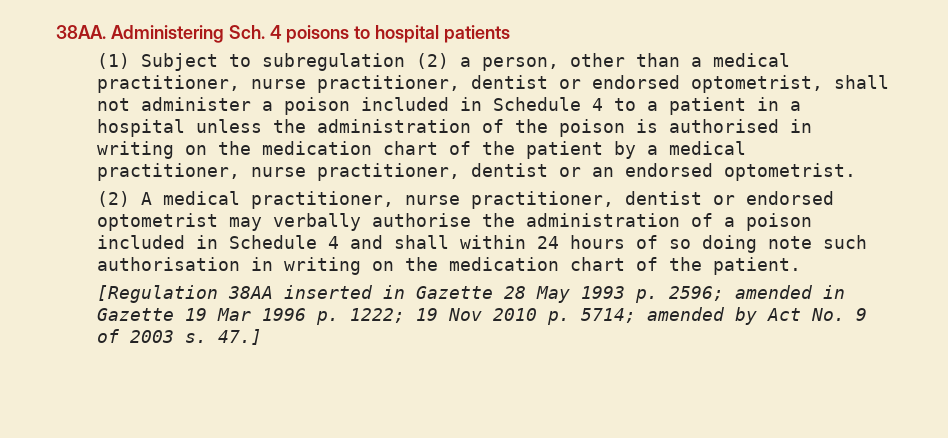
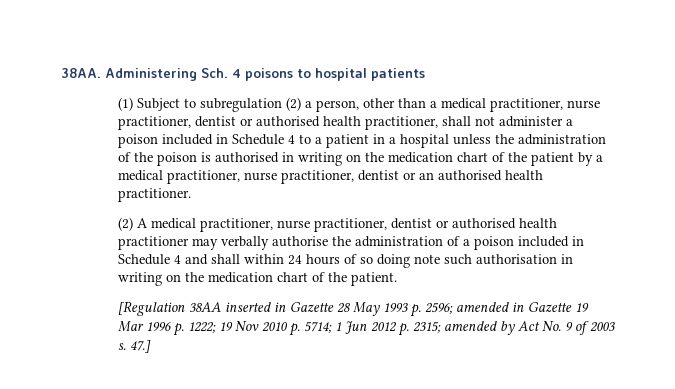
- (1) Subject to subregulation (2) a person, other than a medical practitioner, nurse practitioner, dentist or endorsed optometrist, shall not administer a poison included in Schedule 4 to a patient in a hospital unless the administration of the poison is authorised in writing on the medication chart of the patient by a medical practitioner, nurse practitioner, dentist or an endorsed optometrist.
+ (1) Subject to subregulation (2) a person, other than a medical practitioner, nurse practitioner, dentist or authorised health practitioner, shall not administer a poison included in Schedule 4 to a patient in a hospital unless the administration of the poison is authorised in writing on the medication chart of the patient by a medical practitioner, nurse practitioner, dentist or an authorised health practitioner.
- (2) A medical practitioner, nurse practitioner, dentist or endorsed optometrist may verbally authorise the administration of a poison included in Schedule 4 and shall within 24 hours of so doing note such authorisation in writing on the medication chart of the patient.
+ (2) A medical practitioner, nurse practitioner, dentist or authorised health practitioner may verbally authorise the administration of a poison included in Schedule 4 and shall within 24 hours of so doing note such authorisation in writing on the medication chart of the patient.
- [Regulation 38AA inserted in Gazette 28 May 1993 p. 2596; amended in Gazette 19 Mar 1996 p. 1222; 19 Nov 2010 p. 5714; amended by Act No. 9 of 2003 s.
+ [Regulation 38AA inserted in Gazette 28 May 1993 p. 2596; amended in Gazette 19 Mar 1996 p. 1222; 19 Nov 2010 p. 5714; 1 Jun 2012 p. 2315; amended by Act No. 9 of 2003 s.

